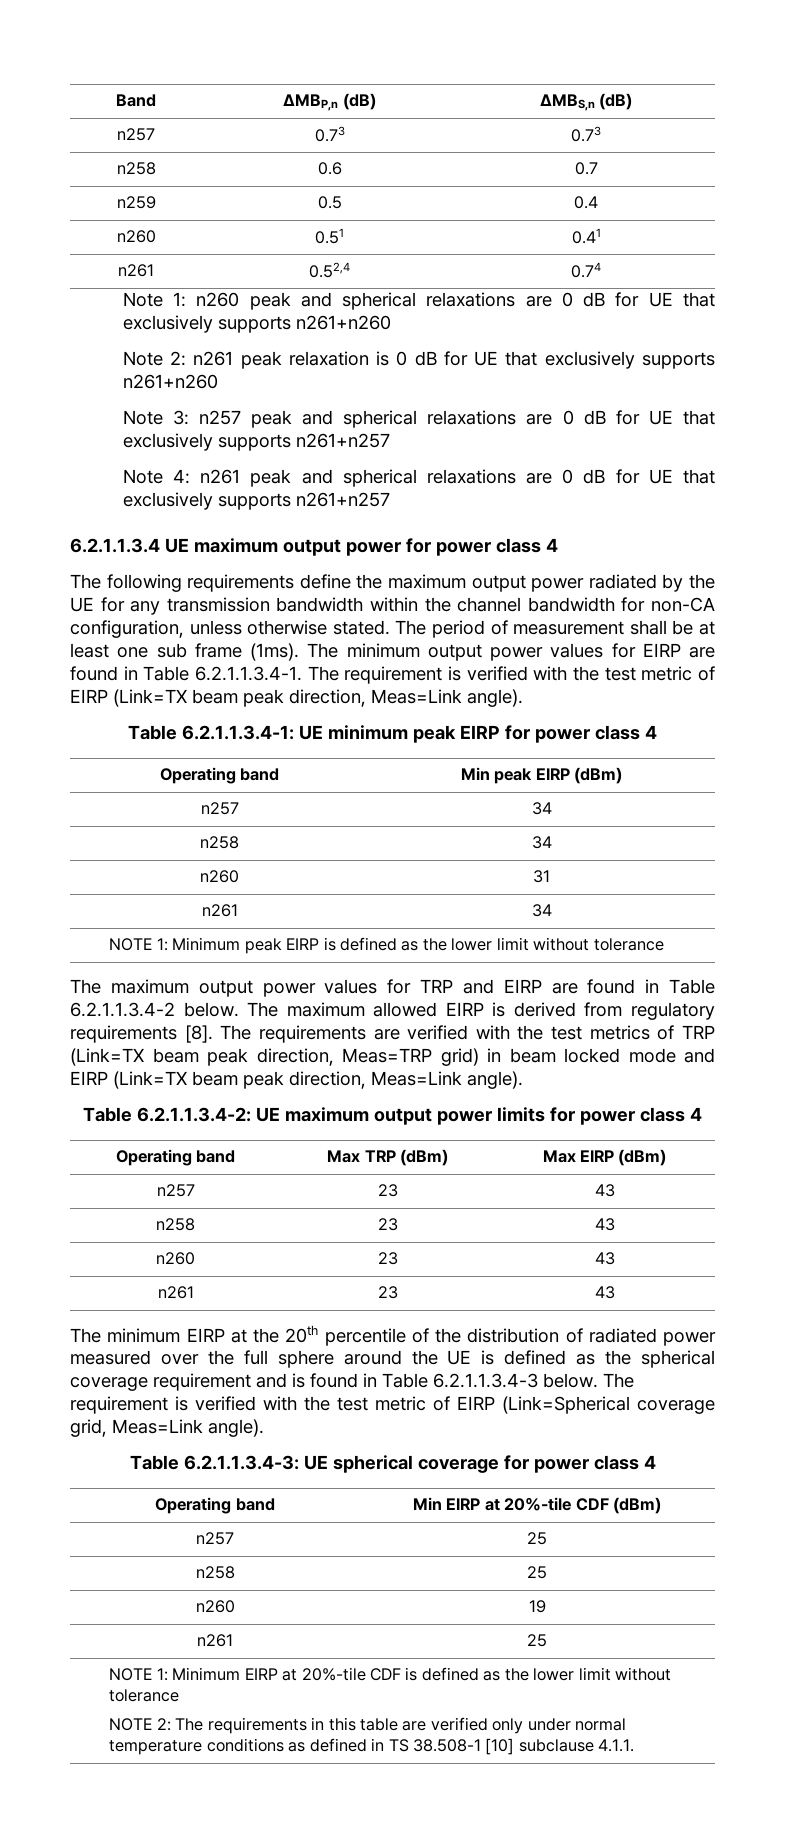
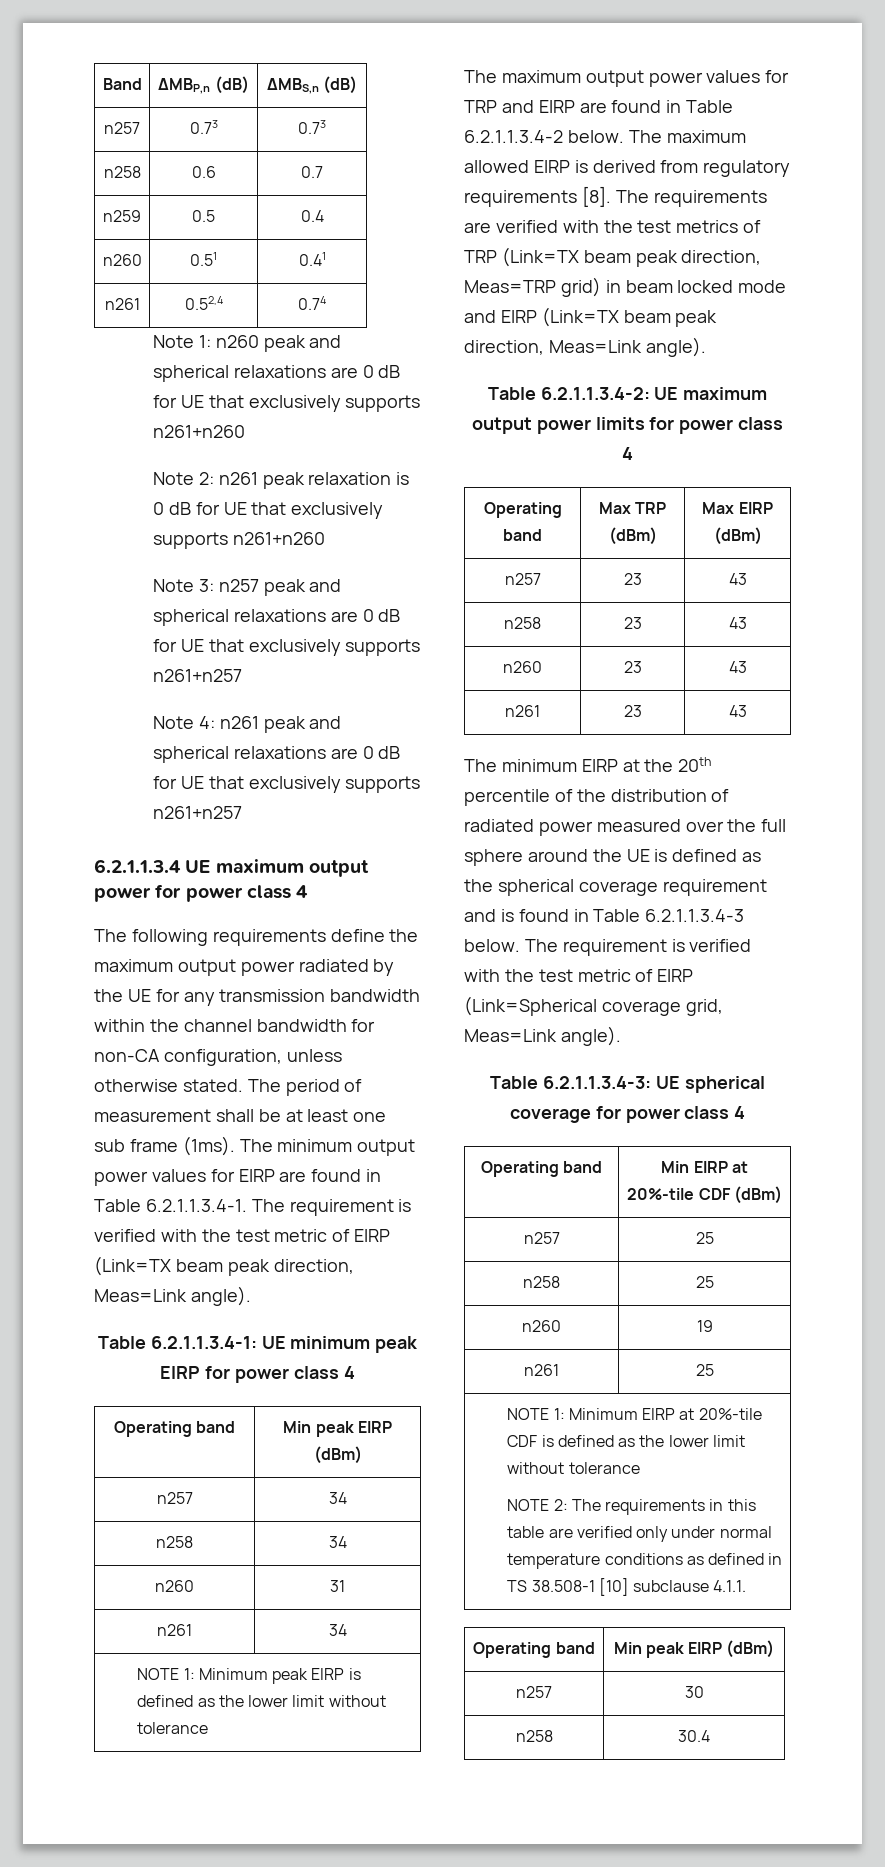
  NOTE 1: Minimum EIRP at 20%-tile CDF is defined as the lower limit without tolerance
  NOTE 2: The requirements in this table are verified only under normal temperature conditions as defined in TS 38.508-1 [10] subclause 4.1.1.
+ Operating band | Min peak EIRP (dBm)
+ n257 | 30
+ n258 | 30.4

